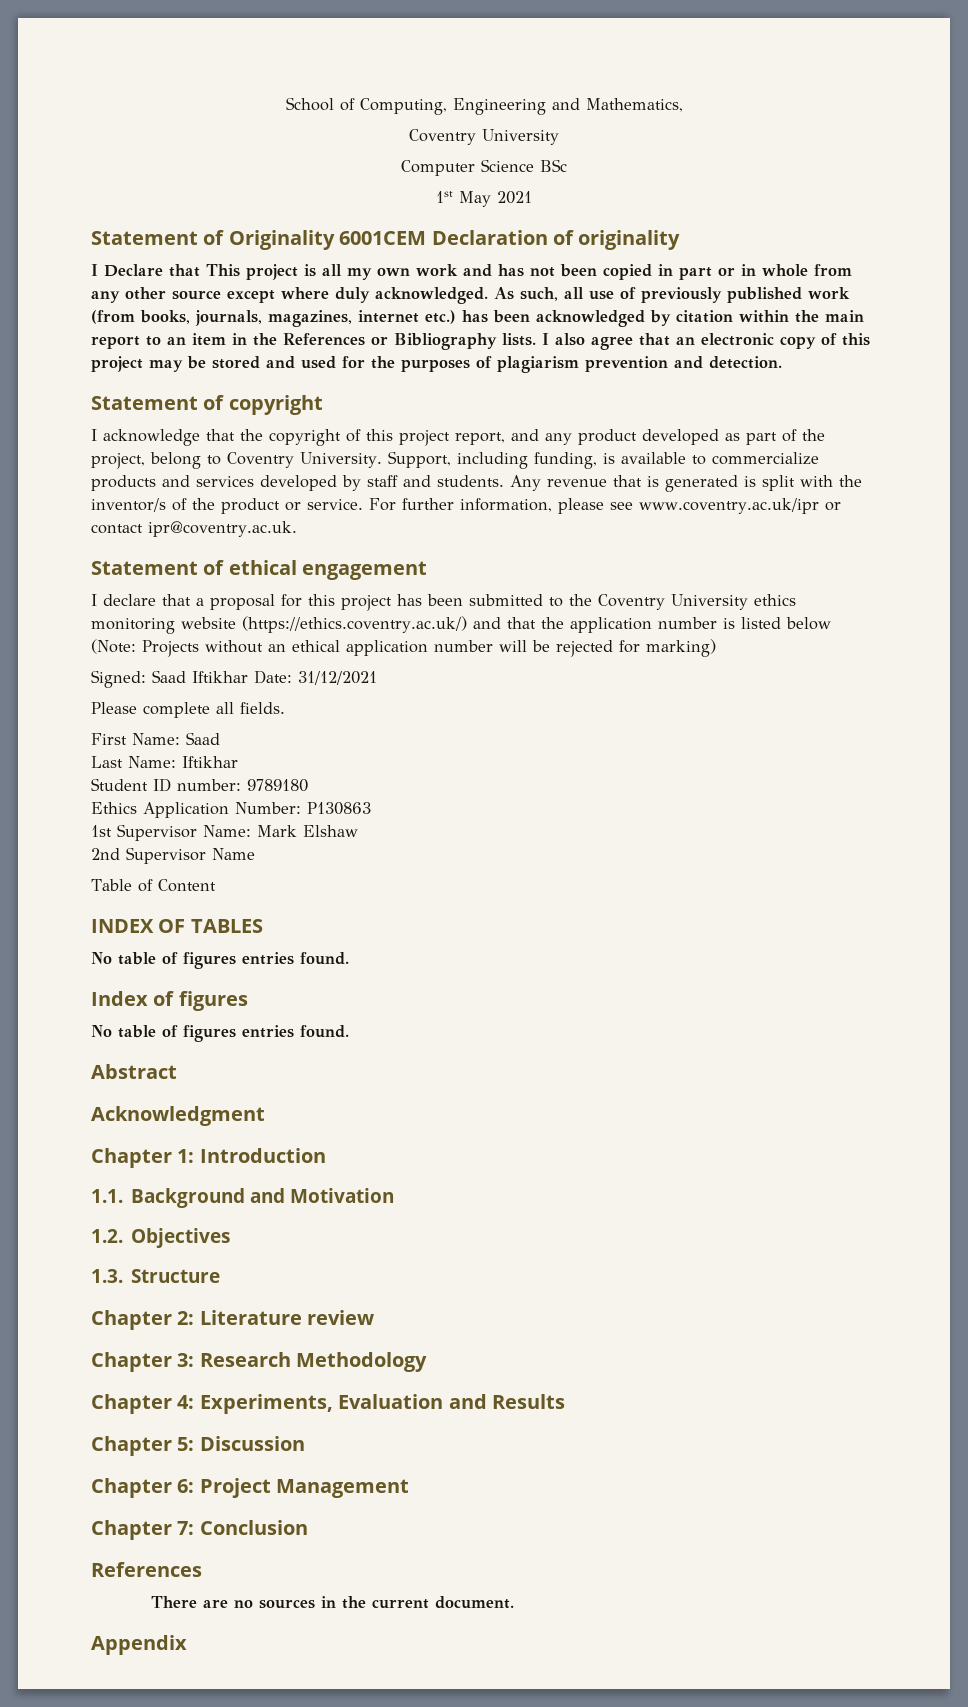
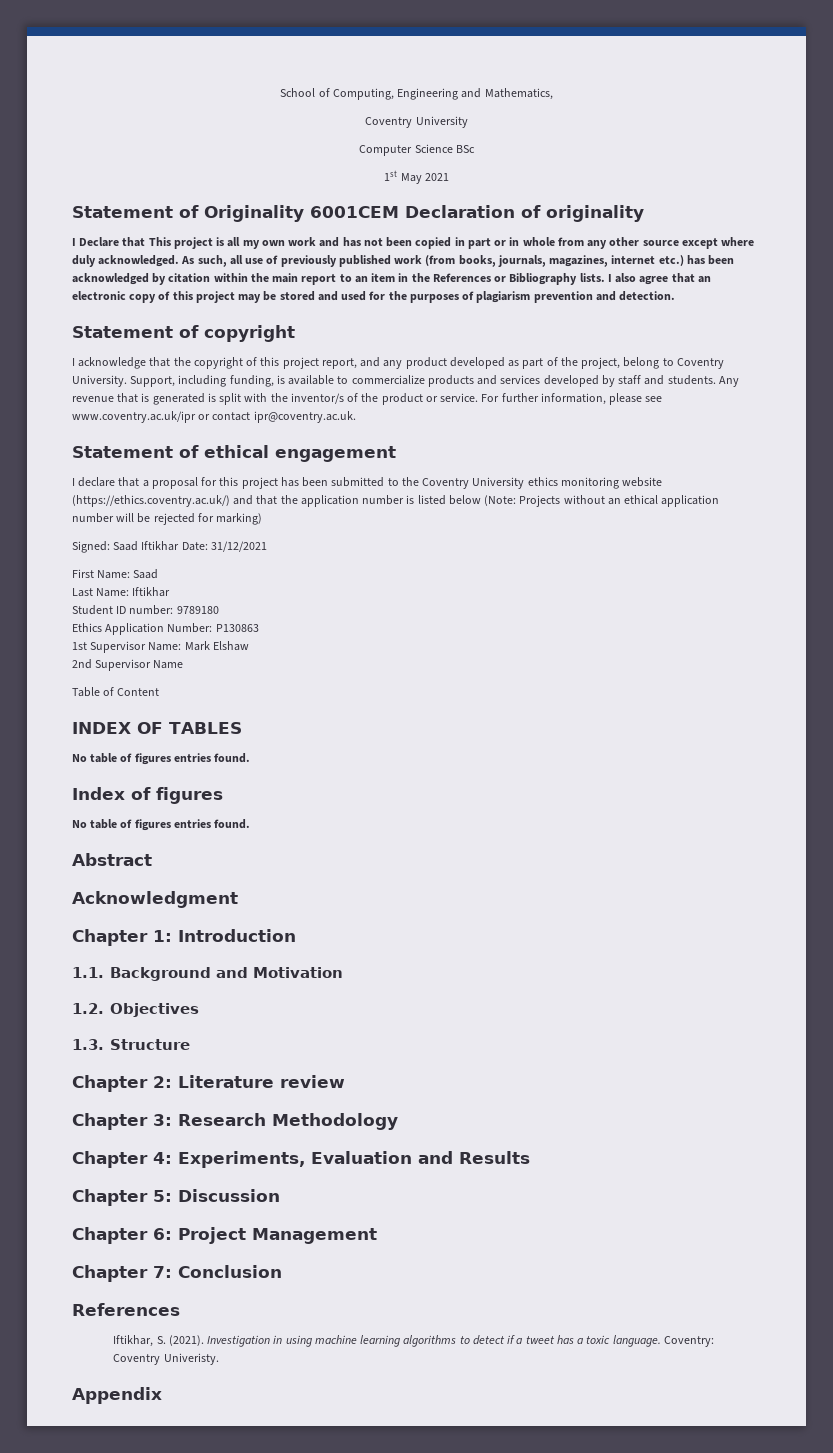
- Please complete all fields.
- There are no sources in the current document.
+ Iftikhar, S. (2021). Investigation in using machine learning algorithms to detect if a tweet has a toxic language. Coventry: Coventry Univeristy.

